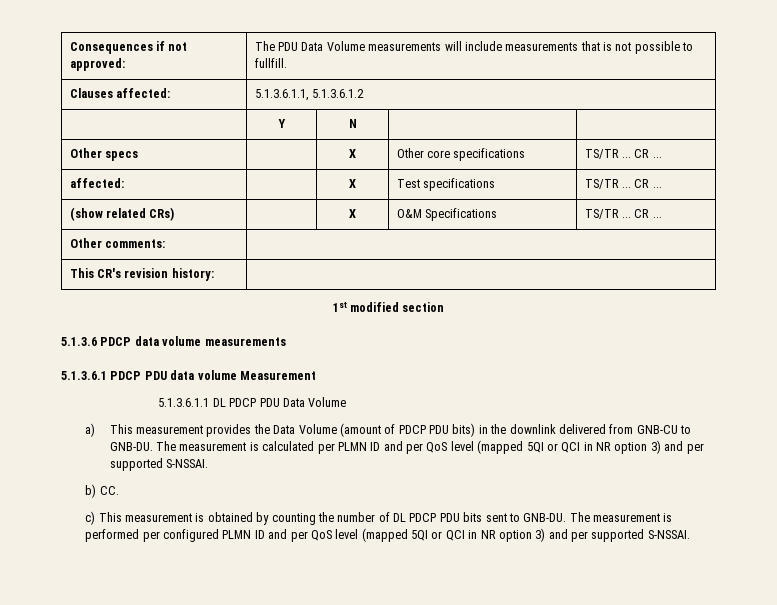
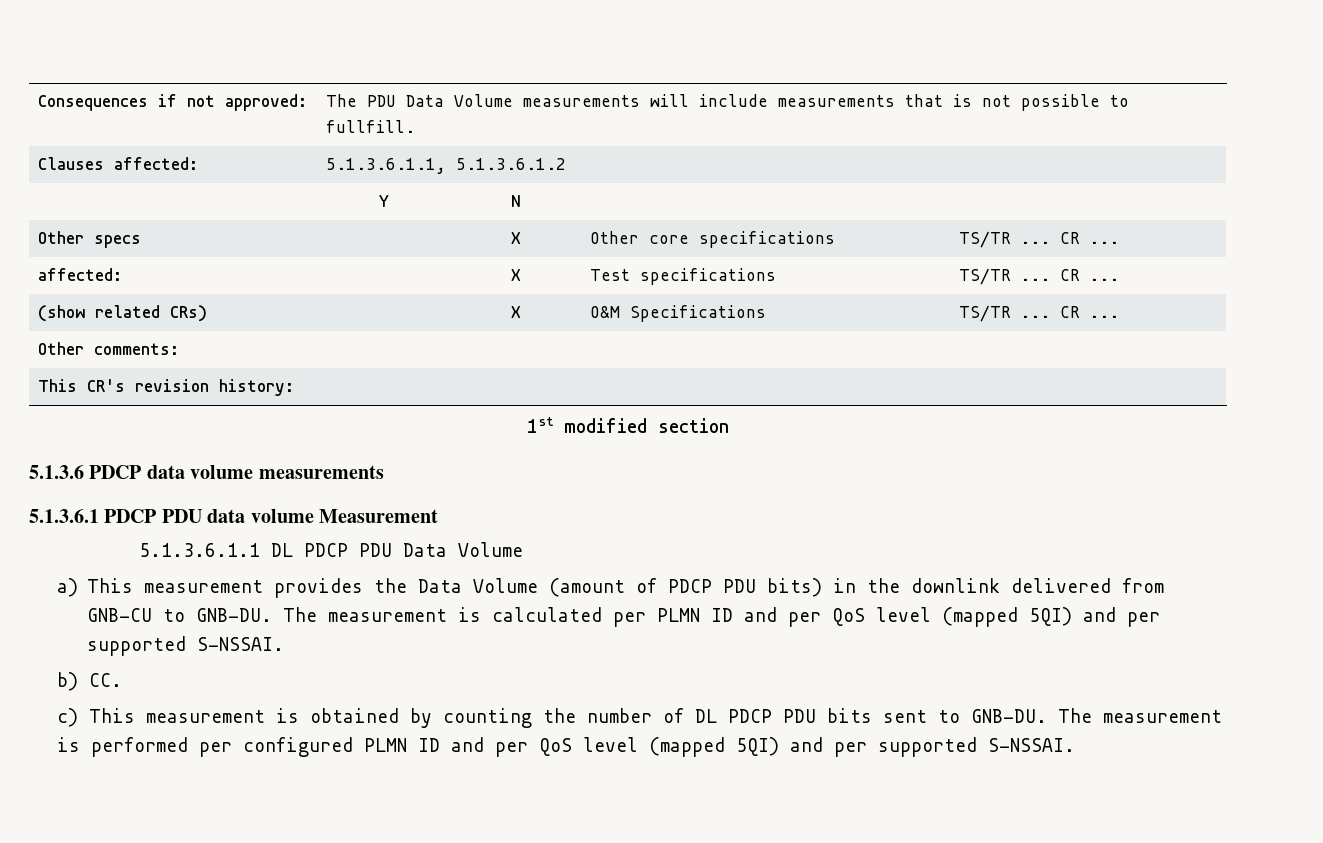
- The measurement is calculated per PLMN ID and per QoS level (mapped 5QI or QCI in NR option 3) and per supported S-NSSAI.
+ The measurement is calculated per PLMN ID and per QoS level (mapped 5QI) and per supported S-NSSAI.
- The measurement is performed per configured PLMN ID and per QoS level (mapped 5QI or QCI in NR option 3) and per supported S-NSSAI.
+ The measurement is performed per configured PLMN ID and per QoS level (mapped 5QI) and per supported S-NSSAI.

